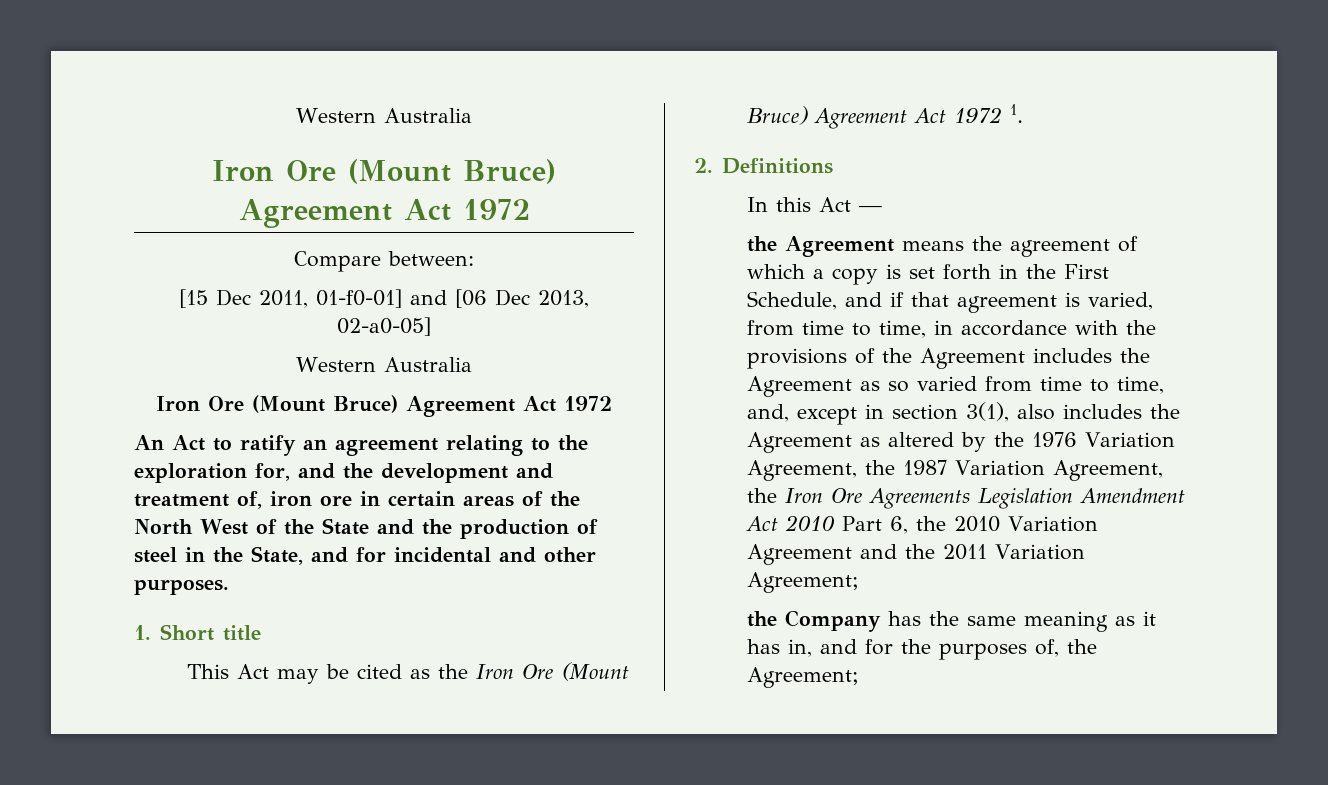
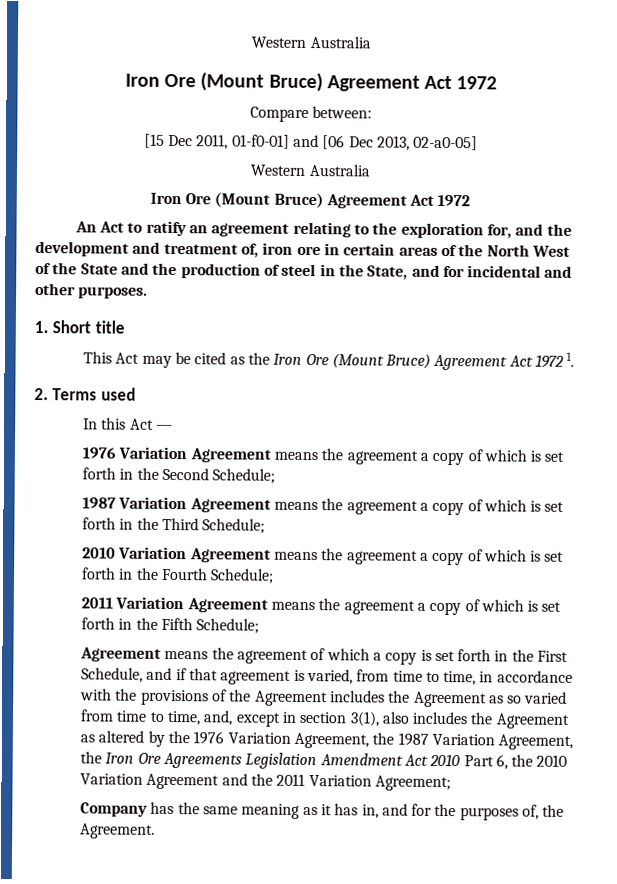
- 2. Definitions
+ 2. Terms used
- the Agreement means the agreement of which a copy is set forth in the First Schedule, and if that agreement is varied, from time to time, in accordance with the provisions of the Agreement includes the Agreement as so varied from time to time, and, except in section 3(1), also includes the Agreement as altered by the 1976 Variation Agreement, the 1987 Variation Agreement, the Iron Ore Agreements Legislation Amendment Act 2010 Part 6, the 2010 Variation Agreement and the 2011 Variation Agreement;
+ 1976 Variation Agreement means the agreement a copy of which is set forth in the Second Schedule;
+ 1987 Variation Agreement means the agreement a copy of which is set forth in the Third Schedule;
+ 2010 Variation Agreement means the agreement a copy of which is set forth in the Fourth Schedule;
+ 2011 Variation Agreement means the agreement a copy of which is set forth in the Fifth Schedule;
+ Agreement means the agreement of which a copy is set forth in the First Schedule, and if that agreement is varied, from time to time, in accordance with the provisions of the Agreement includes the Agreement as so varied from time to time, and, except in section 3(1), also includes the Agreement as altered by the 1976 Variation Agreement, the 1987 Variation Agreement, the Iron Ore Agreements Legislation Amendment Act 2010 Part 6, the 2010 Variation Agreement and the 2011 Variation Agreement;
- the Company has the same meaning as it has in, and for the purposes of, the Agreement;
+ Company has the same meaning as it has in, and for the purposes of, the Agreement.

